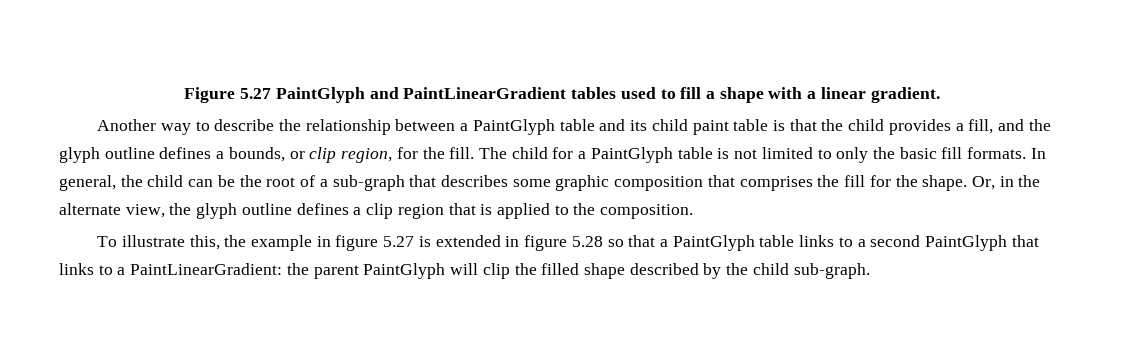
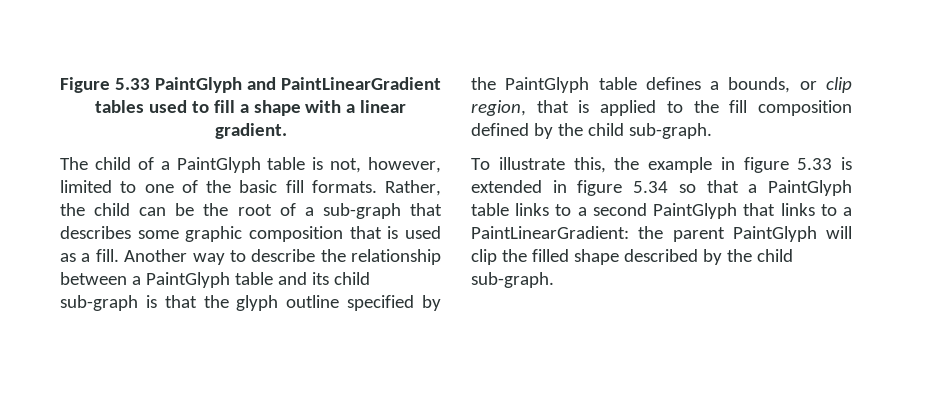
- Figure 5.27 PaintGlyph and PaintLinearGradient tables used to fill a shape with a linear gradient.
+ Figure 5.33 PaintGlyph and PaintLinearGradient tables used to fill a shape with a linear gradient.
- Another way to describe the relationship between a PaintGlyph table and its child paint table is that the child provides a fill, and the glyph outline defines a bounds, or clip region, for the fill. The child for a PaintGlyph table is not limited to only the basic fill formats.
+ The child of a PaintGlyph table is not, however, limited to one of the basic fill formats.
- In general, the child can be the root of a sub-graph that describes some graphic composition that comprises the fill for the shape. Or, in the alternate view, the glyph outline defines a clip region that is applied to the composition.
+ Rather, the child can be the root of a sub-graph that describes some graphic composition that is used as a fill. Another way to describe the relationship between a PaintGlyph table and its child sub-graph is that the glyph outline specified by the PaintGlyph table defines a bounds, or clip region, that is applied to the fill composition defined by the child sub-graph.
- To illustrate this, the example in figure 5.27 is extended in figure 5.28 so that a PaintGlyph table links to a second PaintGlyph that links to a PaintLinearGradient: the parent PaintGlyph will clip the filled shape described by the child sub-graph.
+ To illustrate this, the example in figure 5.33 is extended in figure 5.34 so that a PaintGlyph table links to a second PaintGlyph that links to a PaintLinearGradient: the parent PaintGlyph will clip the filled shape described by the child sub-graph.

